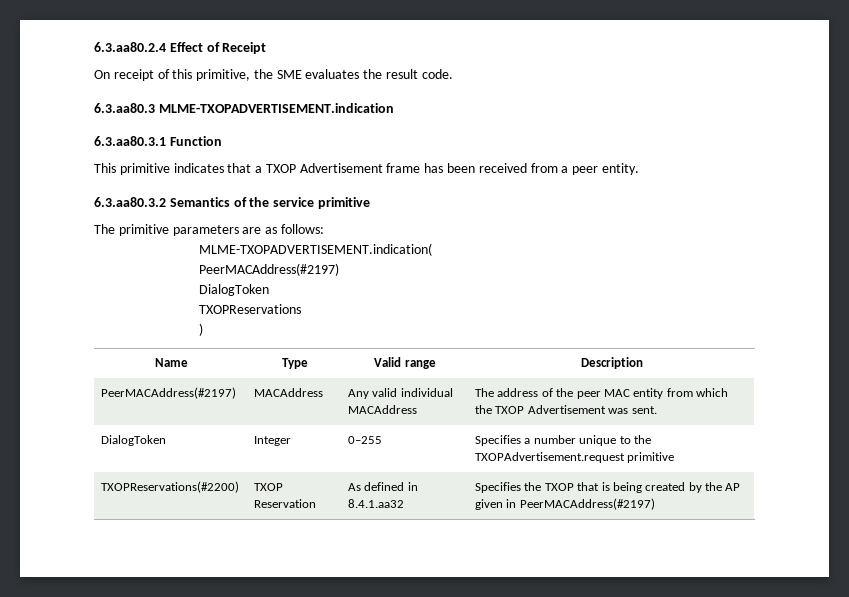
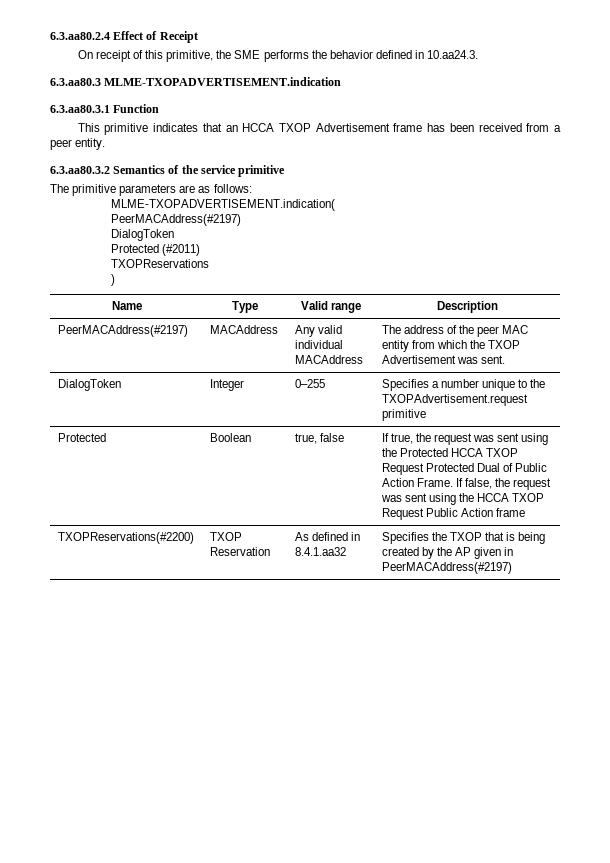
- On receipt of this primitive, the SME evaluates the result code.
+ On receipt of this primitive, the SME performs the behavior defined in 10.aa24.3.
- This primitive indicates that a TXOP Advertisement frame has been received from a peer entity.
+ This primitive indicates that an HCCA TXOP Advertisement frame has been received from a peer entity.
+ Protected (#2011)
+ Protected | Boolean | true, false | If true, the request was sent using the Protected HCCA TXOP Request Protected Dual of Public Action Frame. If false, the request was sent using the HCCA TXOP Request Public Action frame

